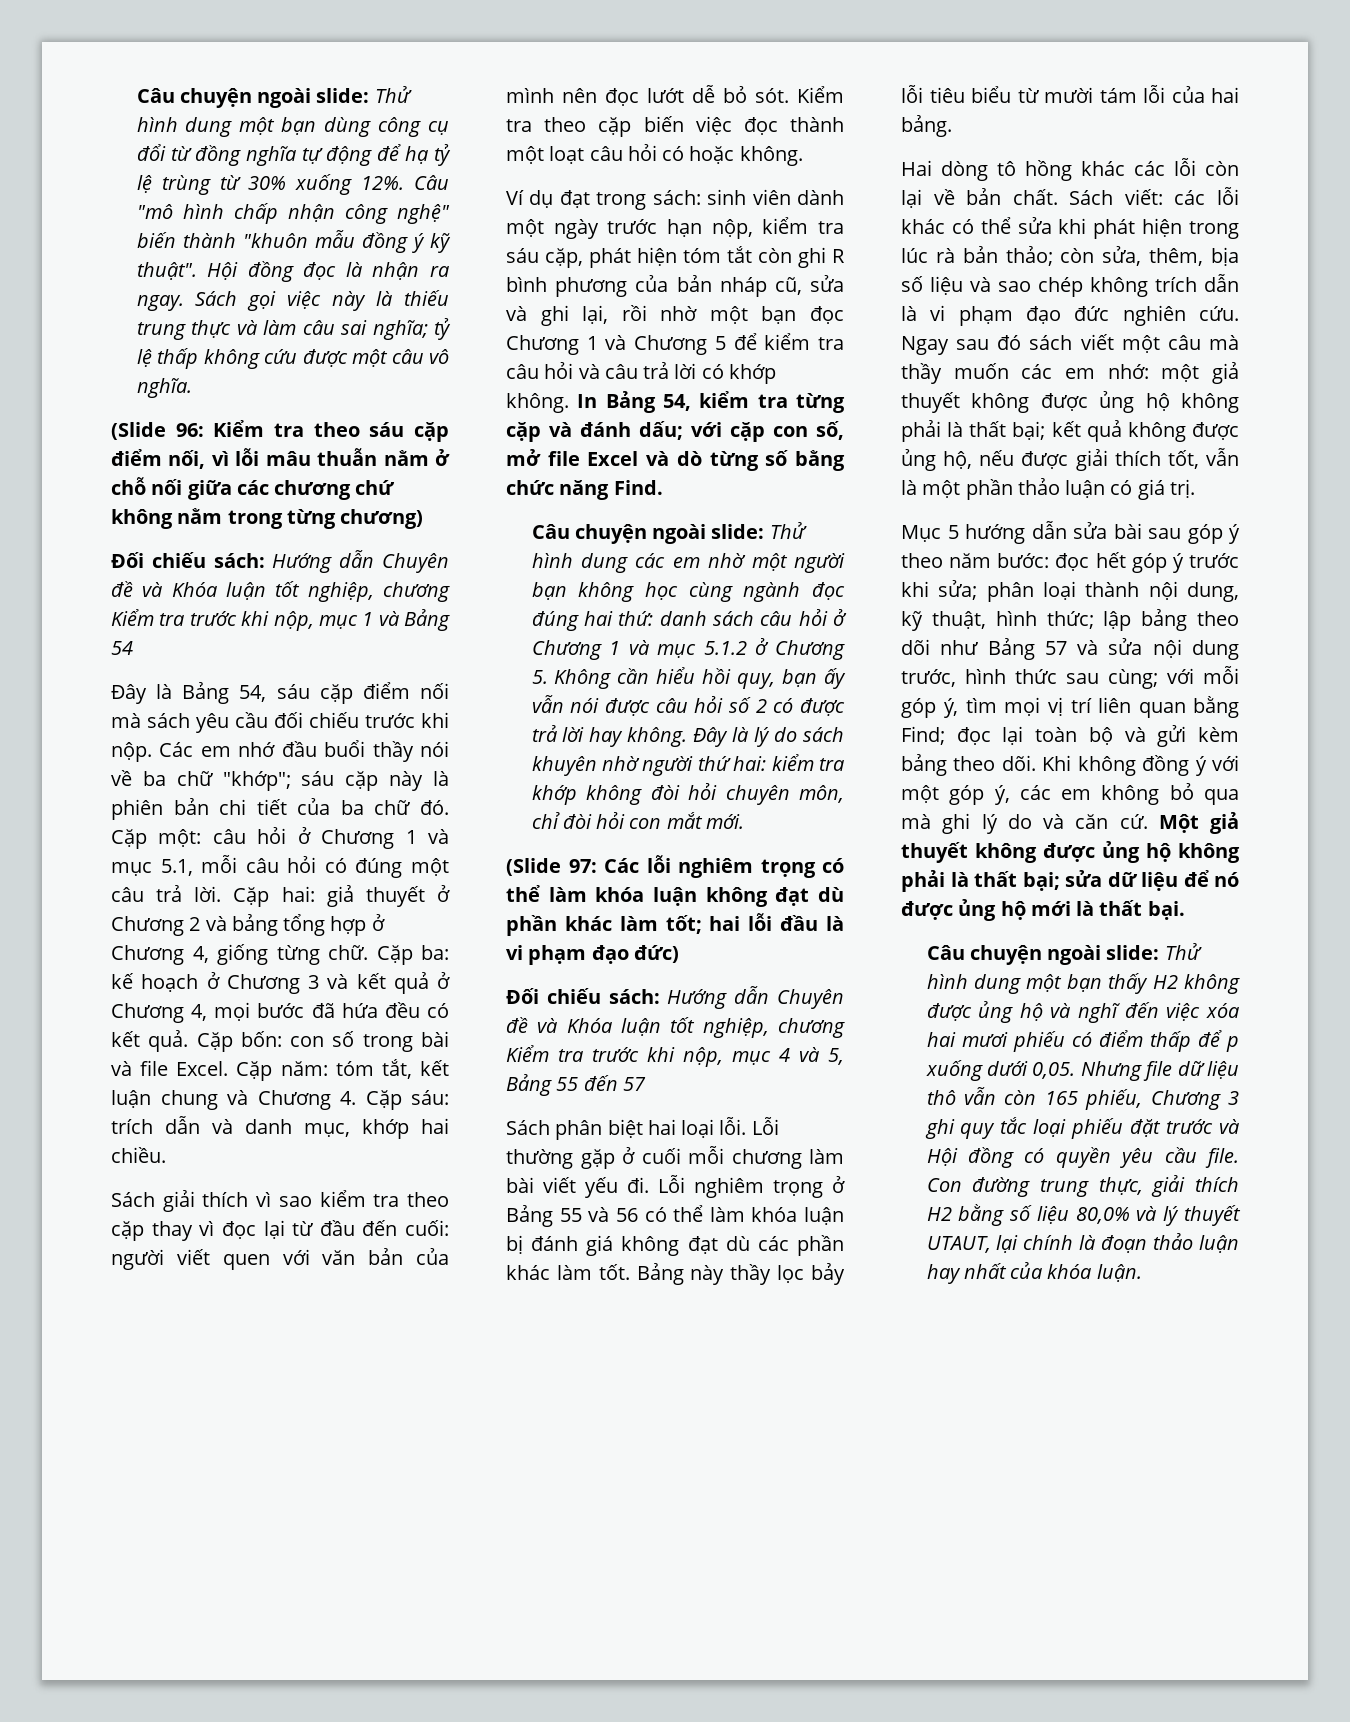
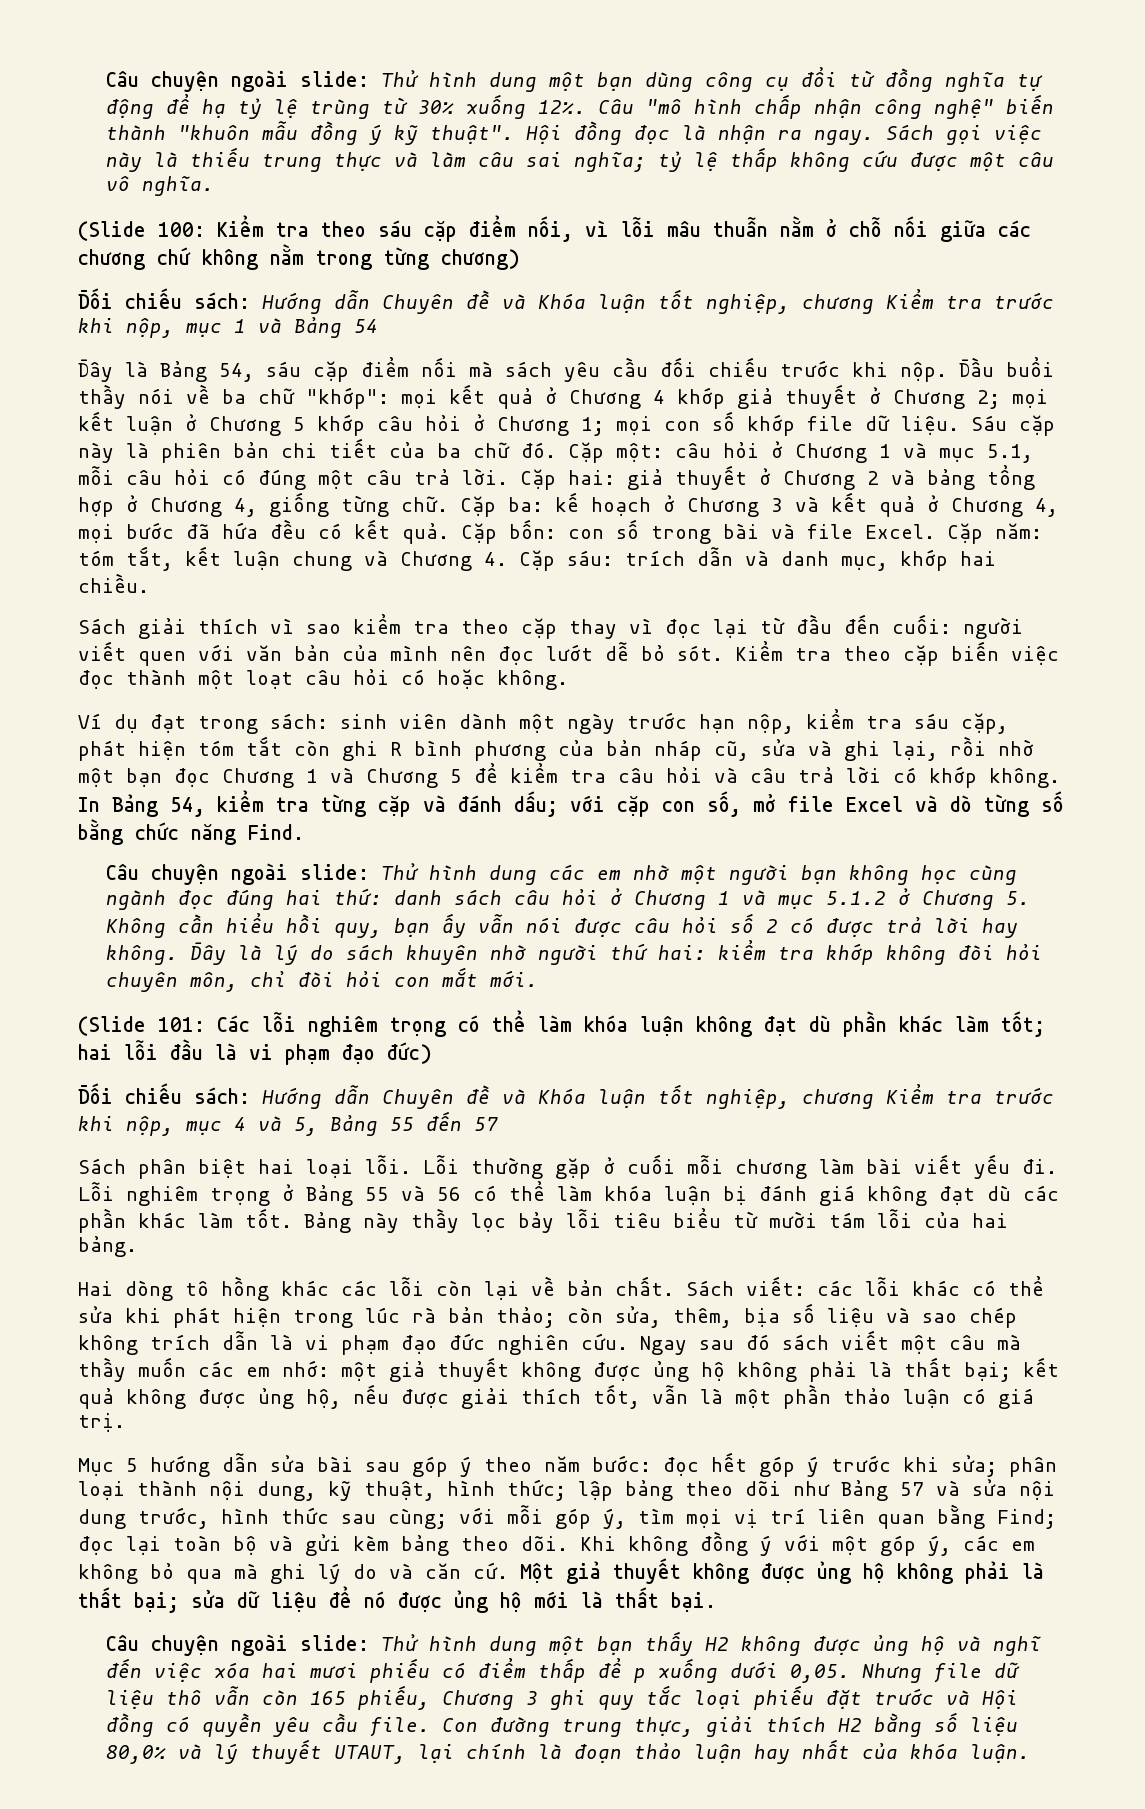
- (Slide 96: Kiểm tra theo sáu cặp điểm nối, vì lỗi mâu thuẫn nằm ở chỗ nối giữa các chương chứ không nằm trong từng chương)
+ (Slide 100: Kiểm tra theo sáu cặp điểm nối, vì lỗi mâu thuẫn nằm ở chỗ nối giữa các chương chứ không nằm trong từng chương)
- Các em nhớ đầu buổi thầy nói về ba chữ "khớp"; sáu cặp này là phiên bản chi tiết của ba chữ đó.
+ Đầu buổi thầy nói về ba chữ "khớp": mọi kết quả ở Chương 4 khớp giả thuyết ở Chương 2; mọi kết luận ở Chương 5 khớp câu hỏi ở Chương 1; mọi con số khớp file dữ liệu. Sáu cặp này là phiên bản chi tiết của ba chữ đó.
- (Slide 97: Các lỗi nghiêm trọng có thể làm khóa luận không đạt dù phần khác làm tốt; hai lỗi đầu là vi phạm đạo đức)
+ (Slide 101: Các lỗi nghiêm trọng có thể làm khóa luận không đạt dù phần khác làm tốt; hai lỗi đầu là vi phạm đạo đức)

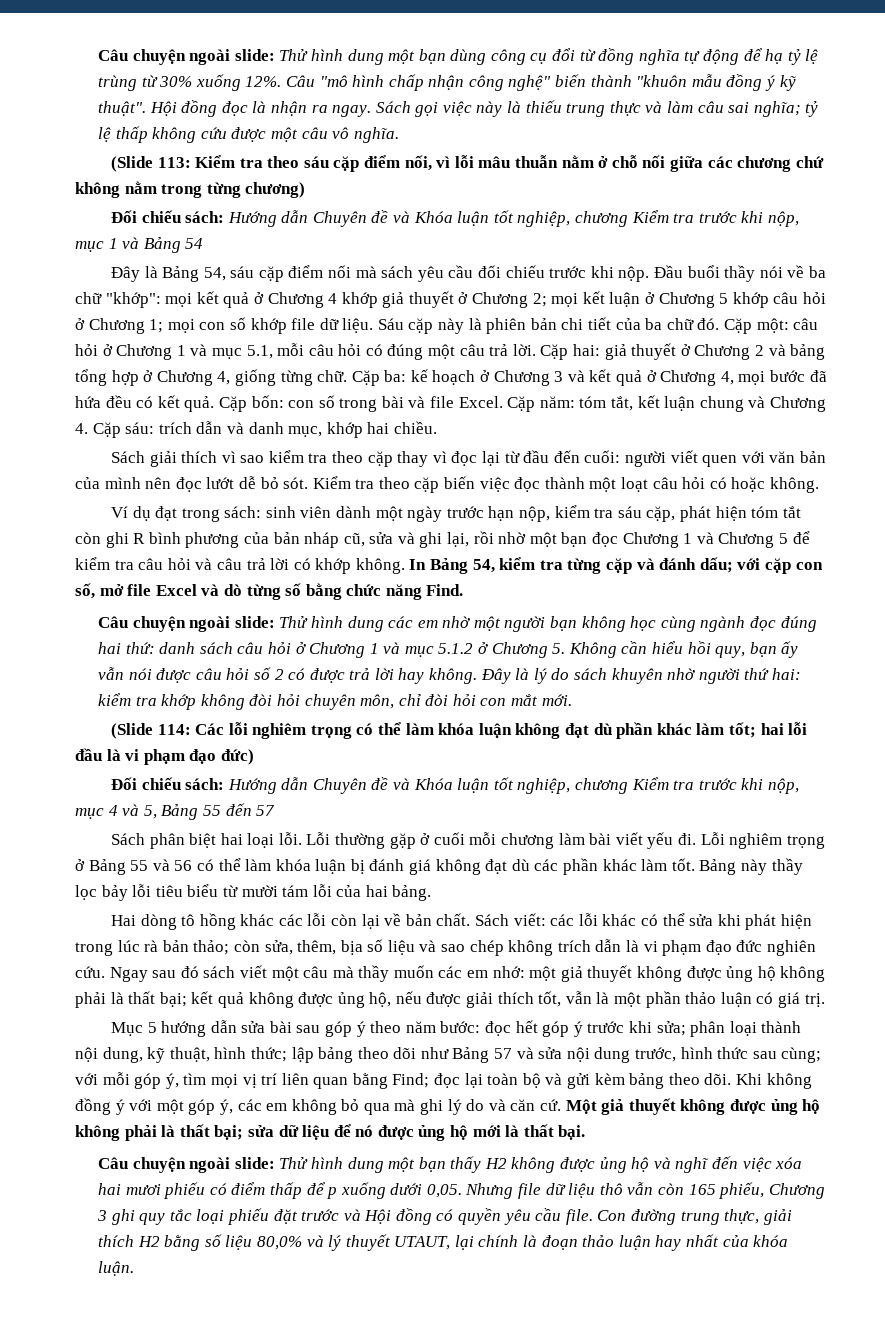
- (Slide 100: Kiểm tra theo sáu cặp điểm nối, vì lỗi mâu thuẫn nằm ở chỗ nối giữa các chương chứ không nằm trong từng chương)
+ (Slide 113: Kiểm tra theo sáu cặp điểm nối, vì lỗi mâu thuẫn nằm ở chỗ nối giữa các chương chứ không nằm trong từng chương)
- (Slide 101: Các lỗi nghiêm trọng có thể làm khóa luận không đạt dù phần khác làm tốt; hai lỗi đầu là vi phạm đạo đức)
+ (Slide 114: Các lỗi nghiêm trọng có thể làm khóa luận không đạt dù phần khác làm tốt; hai lỗi đầu là vi phạm đạo đức)

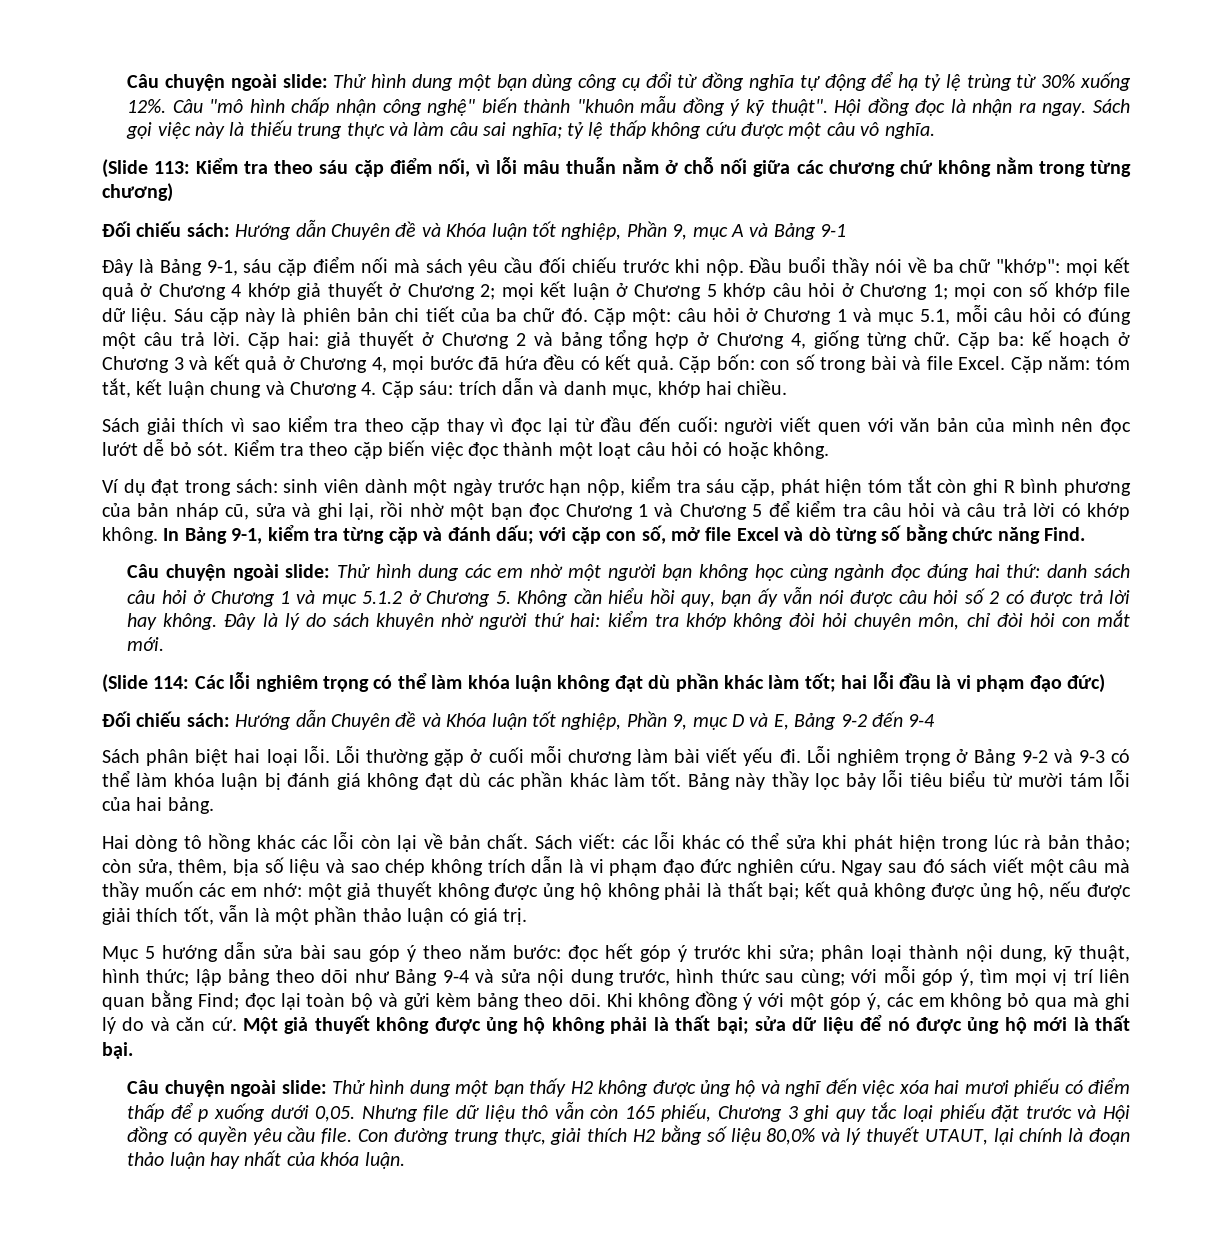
- Đối chiếu sách: Hướng dẫn Chuyên đề và Khóa luận tốt nghiệp, chương Kiểm tra trước khi nộp, mục 1 và Bảng 54
+ Đối chiếu sách: Hướng dẫn Chuyên đề và Khóa luận tốt nghiệp, Phần 9, mục A và Bảng 9-1
- Đây là Bảng 54, sáu cặp điểm nối mà sách yêu cầu đối chiếu trước khi nộp.
+ Đây là Bảng 9-1, sáu cặp điểm nối mà sách yêu cầu đối chiếu trước khi nộp.
- In Bảng 54, kiểm tra từng cặp và đánh dấu; với cặp con số, mở file Excel và dò từng số bằng chức năng Find.
+ In Bảng 9-1, kiểm tra từng cặp và đánh dấu; với cặp con số, mở file Excel và dò từng số bằng chức năng Find.
- Đối chiếu sách: Hướng dẫn Chuyên đề và Khóa luận tốt nghiệp, chương Kiểm tra trước khi nộp, mục 4 và 5, Bảng 55 đến 57
+ Đối chiếu sách: Hướng dẫn Chuyên đề và Khóa luận tốt nghiệp, Phần 9, mục D và E, Bảng 9-2 đến 9-4
- Lỗi nghiêm trọng ở Bảng 55 và 56 có thể làm khóa luận bị đánh giá không đạt dù các phần khác làm tốt.
+ Lỗi nghiêm trọng ở Bảng 9-2 và 9-3 có thể làm khóa luận bị đánh giá không đạt dù các phần khác làm tốt.
- lập bảng theo dõi như Bảng 57 và sửa nội dung trước, hình thức sau cùng;
+ lập bảng theo dõi như Bảng 9-4 và sửa nội dung trước, hình thức sau cùng;

